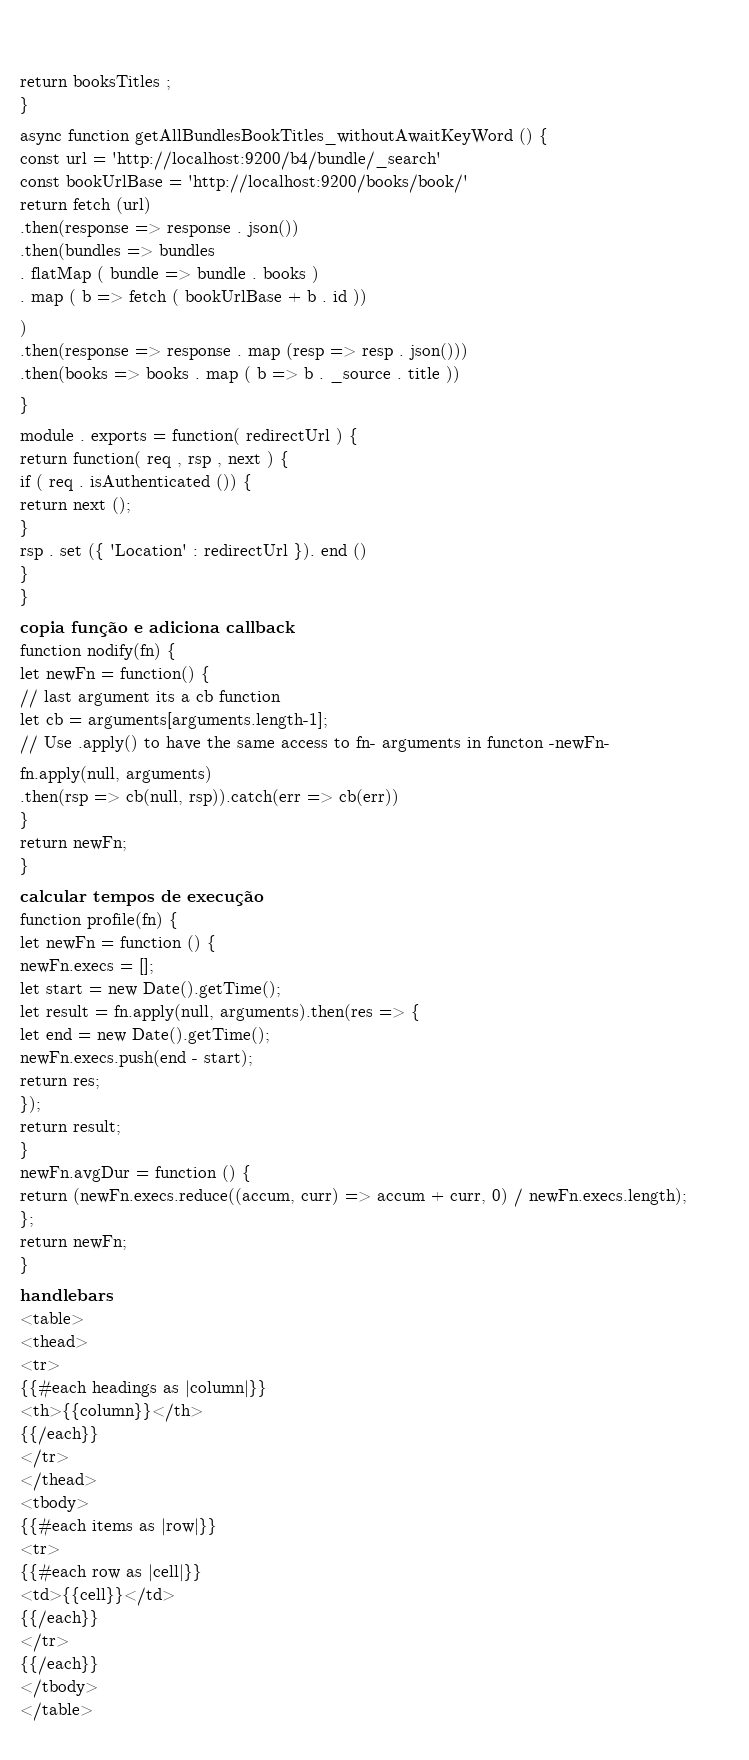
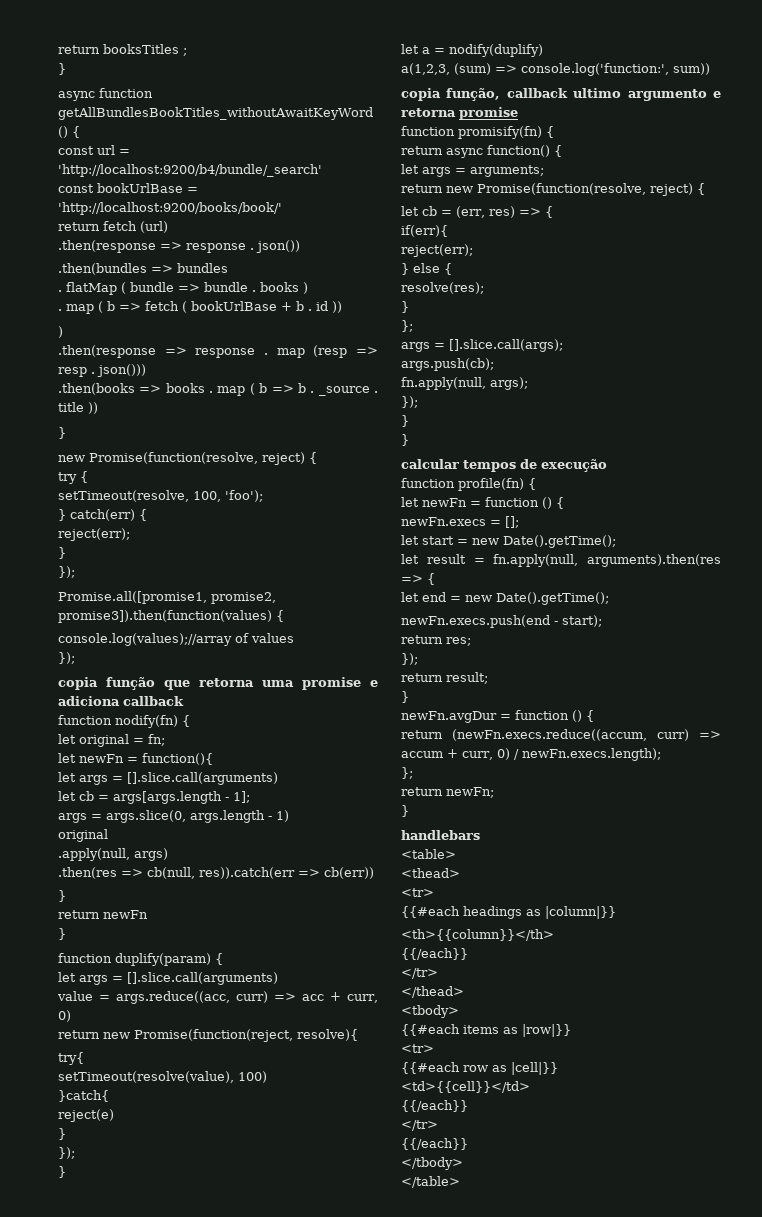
  _source . title ))
  }
- module . exports = function( redirectUrl ) {
- return function( req , rsp , next ) {
- if ( req . isAuthenticated ()) {
- return next ();
+ new Promise(function(resolve, reject) {
+ try {
+ setTimeout(resolve, 100, 'foo');
+ } catch(err) {
+ reject(err);
  }
- rsp . set ({ 'Location' : redirectUrl }). end ()
- }
- }
- copia função e adiciona callback
+ });
+ Promise.all([promise1, promise2, promise3]).then(function(values) {
+ console.log(values);//array of values
+ });
+ copia função que retorna uma promise e adiciona callback
- let newFn = function() {
- // last argument its a cb function
- let cb = arguments[arguments.length-1];
- // Use .apply() to have the same access to fn- arguments in functon -newFn-
- fn.apply(null, arguments)
- .then(rsp => cb(null, rsp)).catch(err => cb(err))
+ let original = fn;
+ let newFn = function(){
+ let args = [].slice.call(arguments)
+ let cb = args[args.length - 1];
+ args = args.slice(0, args.length - 1)
+ original
+ .apply(null, args)
+ .then(res => cb(null, res)).catch(err => cb(err))
  }
- return newFn;
+ return newFn
+ }
+ function duplify(param) {
+ let args = [].slice.call(arguments)
+ value = args.reduce((acc, curr) => acc + curr, 0)
+ return new Promise(function(reject, resolve){
+ try{
+ setTimeout(resolve(value), 100)
+ }catch{
+ reject(e)
+ }
+ });
+ }
+ let a = nodify(duplify)
+ a(1,2,3, (sum) => console.log('function:', sum))
+ copia função, callback ultimo argumento e retorna promise
+ function promisify(fn) {
+ return async function() {
+ let args = arguments;
+ return new Promise(function(resolve, reject) {
+ let cb = (err, res) => {
+ if(err){
+ reject(err);
+ } else {
+ resolve(res);
+ }
+ };
+ args = [].slice.call(args);
+ args.push(cb);
+ fn.apply(null, args);
+ });
+ }

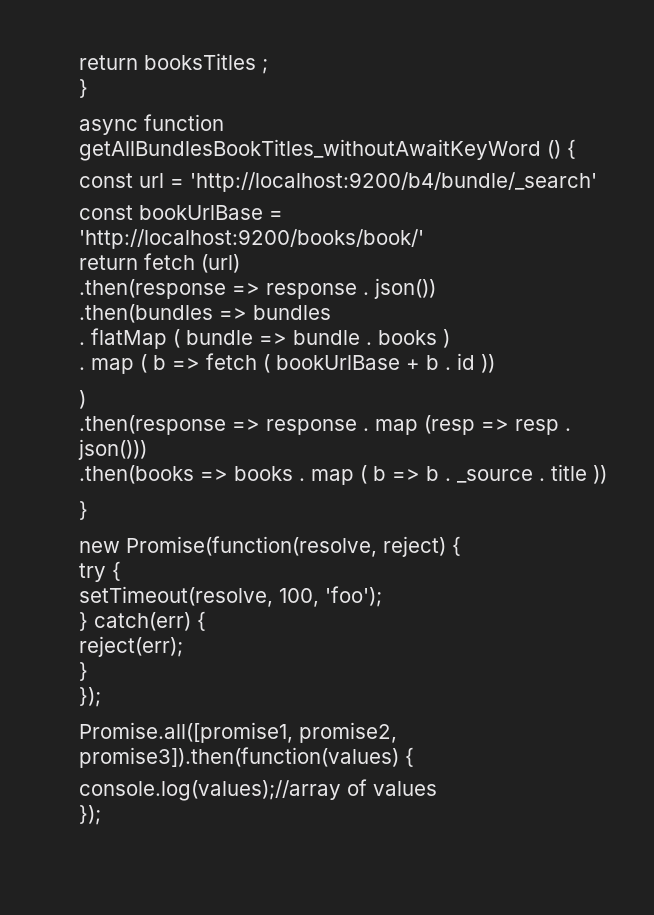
- copia função que retorna uma promise e adiciona callback
- function nodify(fn) {
- let original = fn;
- let newFn = function(){
- let args = [].slice.call(arguments)
- let cb = args[args.length - 1];
- args = args.slice(0, args.length - 1)
- original
- .apply(null, args)
- .then(res => cb(null, res)).catch(err => cb(err))
- }
- return newFn
- }
- function duplify(param) {
- let args = [].slice.call(arguments)
- value = args.reduce((acc, curr) => acc + curr, 0)
- return new Promise(function(reject, resolve){
- try{
- setTimeout(resolve(value), 100)
- }catch{
- reject(e)
- }
- });
- }
- let a = nodify(duplify)
- a(1,2,3, (sum) => console.log('function:', sum))
- copia função, callback ultimo argumento e retorna promise
- function promisify(fn) {
- return async function() {
- let args = arguments;
- return new Promise(function(resolve, reject) {
- let cb = (err, res) => {
- if(err){
- reject(err);
- } else {
- resolve(res);
- }
- };
- args = [].slice.call(args);
- args.push(cb);
- fn.apply(null, args);
- });
- }
- }
- calcular tempos de execução
- function profile(fn) {
- let newFn = function () {
- newFn.execs = [];
- let start = new Date().getTime();
- let result = fn.apply(null, arguments).then(res => {
- let end = new Date().getTime();
- newFn.execs.push(end - start);
- return res;
- });
- return result;
- }
- newFn.avgDur = function () {
- return (newFn.execs.reduce((accum, curr) => accum + curr, 0) / newFn.execs.length);
- };
- return newFn;
- }
- handlebars
- <table>
- <thead>
- <tr>
- {{#each headings as |column|}}
- <th>{{column}}</th>
- {{/each}}
- </tr>
- </thead>
- <tbody>
- {{#each items as |row|}}
- <tr>
- {{#each row as |cell|}}
- <td>{{cell}}</td>
- {{/each}}
- </tr>
- {{/each}}
- </tbody>
- </table>

